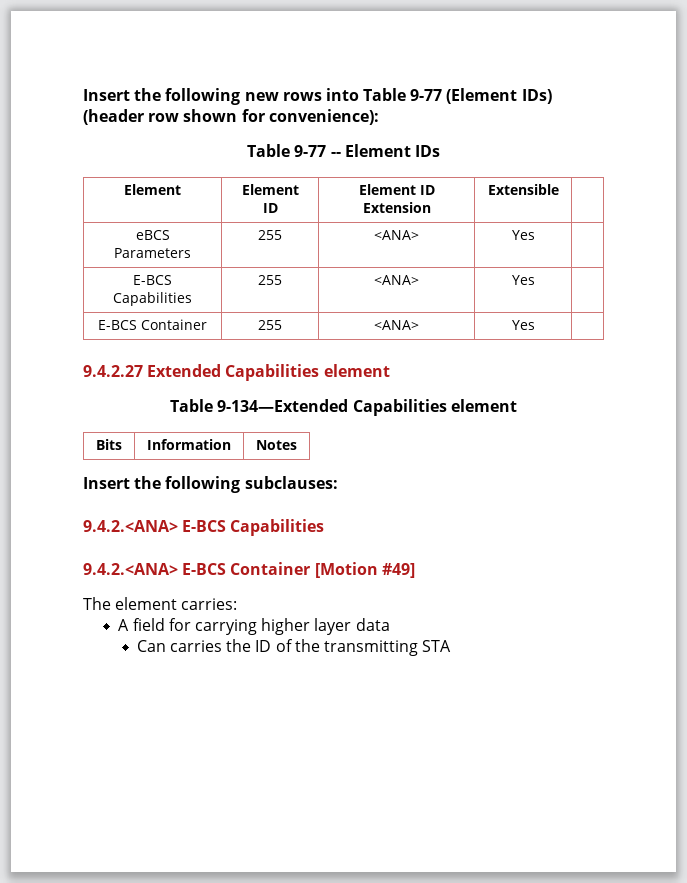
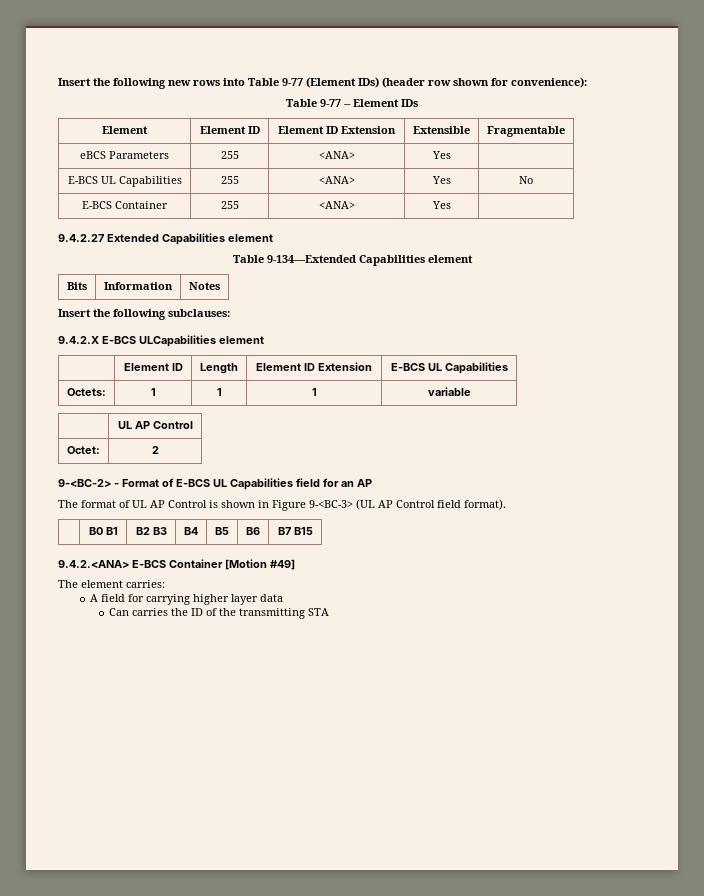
- Element | Element ID | Element ID Extension | Extensible |
+ Element | Element ID | Element ID Extension | Extensible | Fragmentable
- E-BCS Capabilities | 255 | <ANA> | Yes |
+ E-BCS UL Capabilities | 255 | <ANA> | Yes | No
- 9.4.2.<ANA> E-BCS Capabilities
+ 9.4.2.X E-BCS ULCapabilities element
+ | Element ID | Length | Element ID Extension | E-BCS UL Capabilities
+ Octets: | 1 | 1 | 1 | variable
+ | UL AP Control
+ Octet: | 2
+ 9-<BC-2> - Format of E-BCS UL Capabilities field for an AP
+ The format of UL AP Control is shown in Figure 9-<BC-3> (UL AP Control field format).
+ | B0 B1 | B2 B3 | B4 | B5 | B6 | B7 B15

